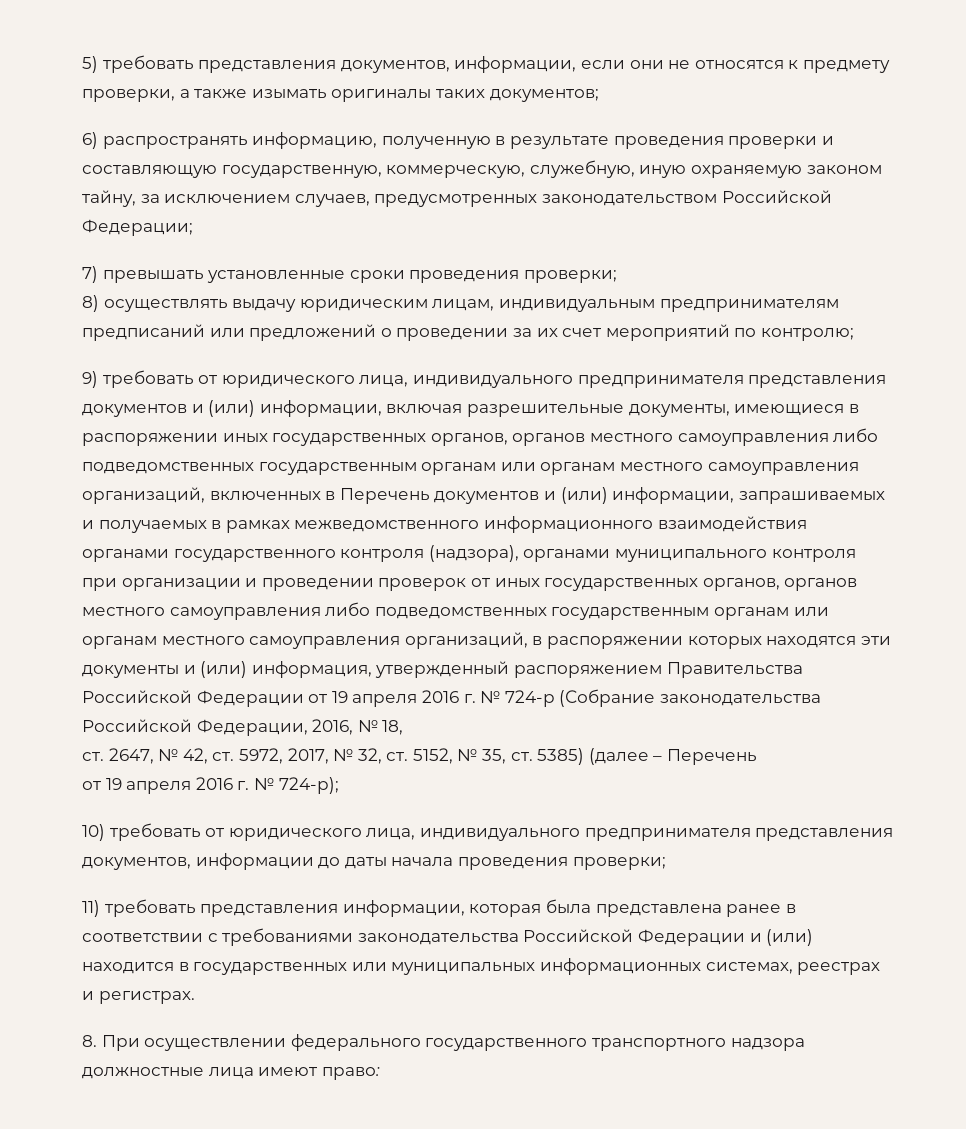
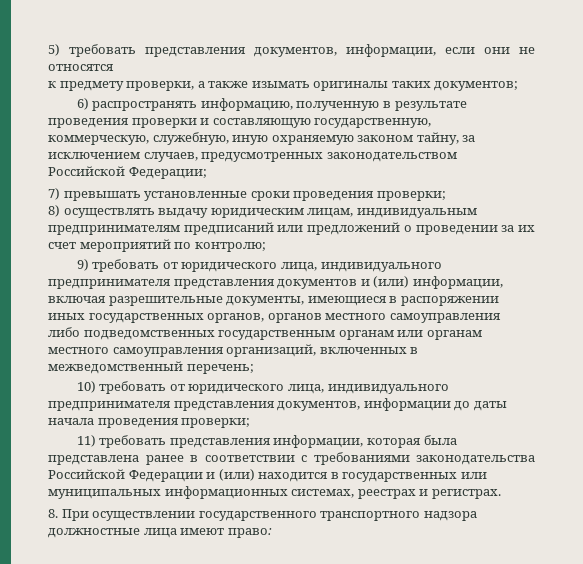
- 5) требовать представления документов, информации, если они не относятся к предмету проверки, а также изымать оригиналы таких документов;
+ 5) требовать представления документов, информации, если они не относятся
+ к предмету проверки, а также изымать оригиналы таких документов;
- 9) требовать от юридического лица, индивидуального предпринимателя представления документов и (или) информации, включая разрешительные документы, имеющиеся в распоряжении иных государственных органов, органов местного самоуправления либо подведомственных государственным органам или органам местного самоуправления организаций, включенных в Перечень документов и (или) информации, запрашиваемых и получаемых в рамках межведомственного информационного взаимодействия органами государственного контроля (надзора), органами муниципального контроля при организации и проведении проверок от иных государственных органов, органов местного самоуправления либо подведомственных государственным органам или органам местного самоуправления организаций, в распоряжении которых находятся эти документы и (или) информация, утвержденный распоряжением Правительства Российской Федерации от 19 апреля 2016 г. № 724-р (Собрание законодательства Российской Федерации, 2016, № 18,
- ст. 2647, № 42, ст. 5972, 2017, № 32, ст. 5152, № 35, ст. 5385) (далее – Перечень
- от 19 апреля 2016 г. № 724-р);
+ 9) требовать от юридического лица, индивидуального предпринимателя представления документов и (или) информации, включая разрешительные документы, имеющиеся в распоряжении иных государственных органов, органов местного самоуправления либо подведомственных государственным органам или органам местного самоуправления организаций, включенных в межведомственный перечень;
- 8. При осуществлении федерального государственного транспортного надзора должностные лица имеют право:
+ 8. При осуществлении государственного транспортного надзора должностные лица имеют право:

